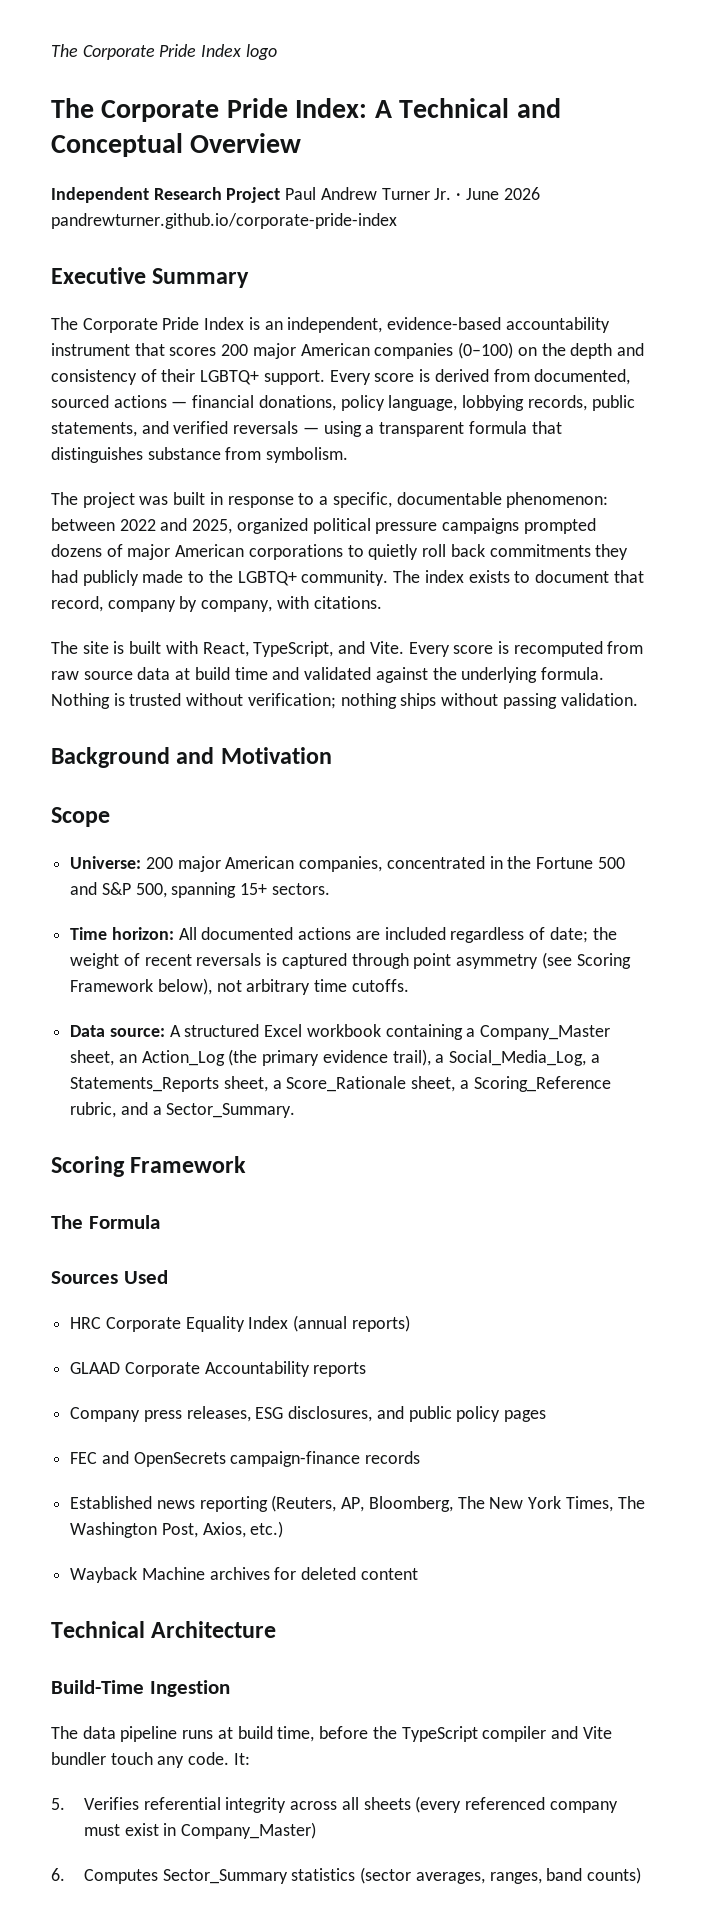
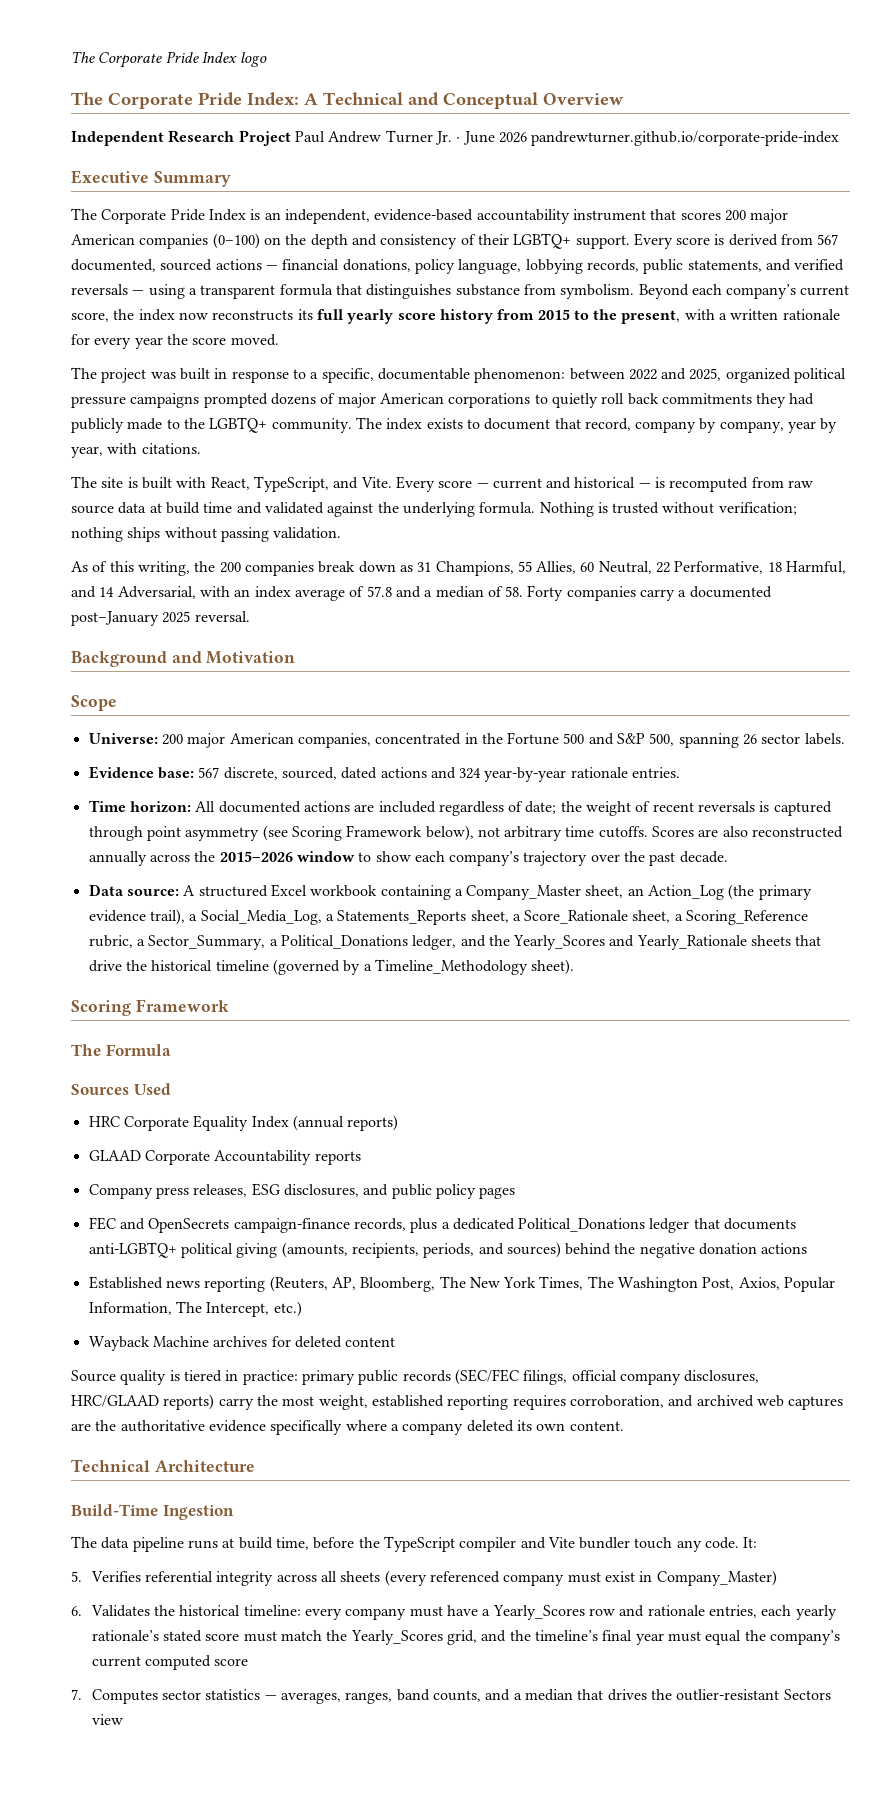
- Every score is derived from documented, sourced actions — financial donations, policy language, lobbying records, public statements, and verified reversals — using a transparent formula that distinguishes substance from symbolism.
+ Every score is derived from 567 documented, sourced actions — financial donations, policy language, lobbying records, public statements, and verified reversals — using a transparent formula that distinguishes substance from symbolism. Beyond each company’s current score, the index now reconstructs its full yearly score history from 2015 to the present, with a written rationale for every year the score moved.
- The index exists to document that record, company by company, with citations.
+ The index exists to document that record, company by company, year by year, with citations.
- Every score is recomputed from raw source data at build time and validated against the underlying formula.
+ Every score — current and historical — is recomputed from raw source data at build time and validated against the underlying formula.
+ As of this writing, the 200 companies break down as 31 Champions, 55 Allies, 60 Neutral, 22 Performative, 18 Harmful, and 14 Adversarial, with an index average of 57.8 and a median of 58. Forty companies carry a documented post–January 2025 reversal.
- Universe: 200 major American companies, concentrated in the Fortune 500 and S&P 500, spanning 15+ sectors.
+ Universe: 200 major American companies, concentrated in the Fortune 500 and S&P 500, spanning 26 sector labels.
+ Evidence base: 567 discrete, sourced, dated actions and 324 year-by-year rationale entries.
+ Scores are also reconstructed annually across the 2015–2026 window to show each company’s trajectory over the past decade.
- Data source: A structured Excel workbook containing a Company_Master sheet, an Action_Log (the primary evidence trail), a Social_Media_Log, a Statements_Reports sheet, a Score_Rationale sheet, a Scoring_Reference rubric, and a Sector_Summary.
+ Data source: A structured Excel workbook containing a Company_Master sheet, an Action_Log (the primary evidence trail), a Social_Media_Log, a Statements_Reports sheet, a Score_Rationale sheet, a Scoring_Reference rubric, a Sector_Summary, a Political_Donations ledger, and the Yearly_Scores and Yearly_Rationale sheets that drive the historical timeline (governed by a Timeline_Methodology sheet).
- FEC and OpenSecrets campaign-finance records
+ FEC and OpenSecrets campaign-finance records, plus a dedicated Political_Donations ledger that documents anti-LGBTQ+ political giving (amounts, recipients, periods, and sources) behind the negative donation actions
- Established news reporting (Reuters, AP, Bloomberg, The New York Times, The Washington Post, Axios, etc.)
+ Established news reporting (Reuters, AP, Bloomberg, The New York Times, The Washington Post, Axios, Popular Information, The Intercept, etc.)
+ Source quality is tiered in practice: primary public records (SEC/FEC filings, official company disclosures, HRC/GLAAD reports) carry the most weight, established reporting requires corroboration, and archived web captures are the authoritative evidence specifically where a company deleted its own content.
- 6. Computes Sector_Summary statistics (sector averages, ranges, band counts)
+ 6. Validates the historical timeline: every company must have a Yearly_Scores row and rationale entries, each yearly rationale’s stated score must match the Yearly_Scores grid, and the timeline’s final year must equal the company’s current computed score
+ 7. Computes sector statistics — averages, ranges, band counts, and a median that drives the outlier-resistant Sectors view

